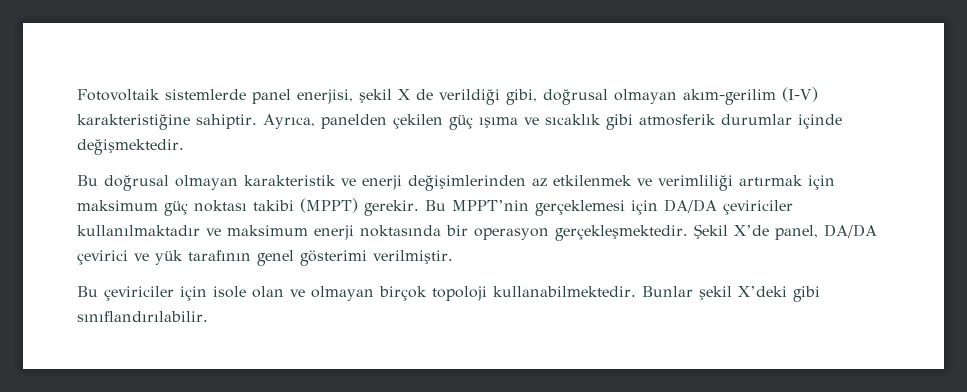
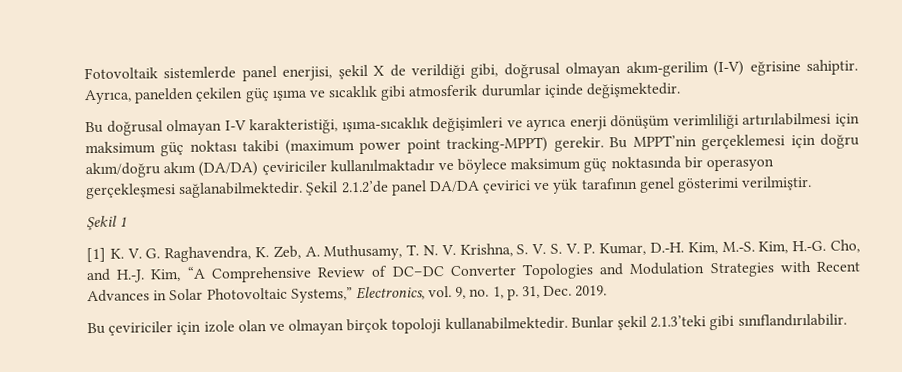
- Fotovoltaik sistemlerde panel enerjisi, şekil X de verildiği gibi, doğrusal olmayan akım-gerilim (I-V) karakteristiğine sahiptir.
+ Fotovoltaik sistemlerde panel enerjisi, şekil X de verildiği gibi, doğrusal olmayan akım-gerilim (I-V) eğrisine sahiptir.
- Bu doğrusal olmayan karakteristik ve enerji değişimlerinden az etkilenmek ve verimliliği artırmak için maksimum güç noktası takibi (MPPT) gerekir.
+ Bu doğrusal olmayan I-V karakteristiği, ışıma-sıcaklık değişimleri ve ayrıca enerji dönüşüm verimliliği artırılabilmesi için maksimum güç noktası takibi (maximum power point tracking-MPPT) gerekir.
- Bu MPPT’nin gerçeklemesi için DA/DA çeviriciler kullanılmaktadır ve maksimum enerji noktasında bir operasyon gerçekleşmektedir. Şekil X’de panel, DA/DA çevirici ve yük tarafının genel gösterimi verilmiştir.
+ Bu MPPT’nin gerçeklemesi için doğru akım/doğru akım (DA/DA) çeviriciler kullanılmaktadır ve böylece maksimum güç noktasında bir operasyon gerçekleşmesi sağlanabilmektedir. Şekil 2.1.2’de panel DA/DA çevirici ve yük tarafının genel gösterimi verilmiştir.
+ Şekil 1
+ [1] K. V. G. Raghavendra, K. Zeb, A. Muthusamy, T. N. V. Krishna, S. V. S. V. P. Kumar, D.-H. Kim, M.-S. Kim, H.-G. Cho, and H.-J. Kim, “A Comprehensive Review of DC–DC Converter Topologies and Modulation Strategies with Recent Advances in Solar Photovoltaic Systems,” Electronics, vol. 9, no. 1, p. 31, Dec. 2019.
- Bu çeviriciler için isole olan ve olmayan birçok topoloji kullanabilmektedir.
+ Bu çeviriciler için izole olan ve olmayan birçok topoloji kullanabilmektedir.
- Bunlar şekil X’deki gibi sınıflandırılabilir.
+ Bunlar şekil 2.1.3’teki gibi sınıflandırılabilir.

